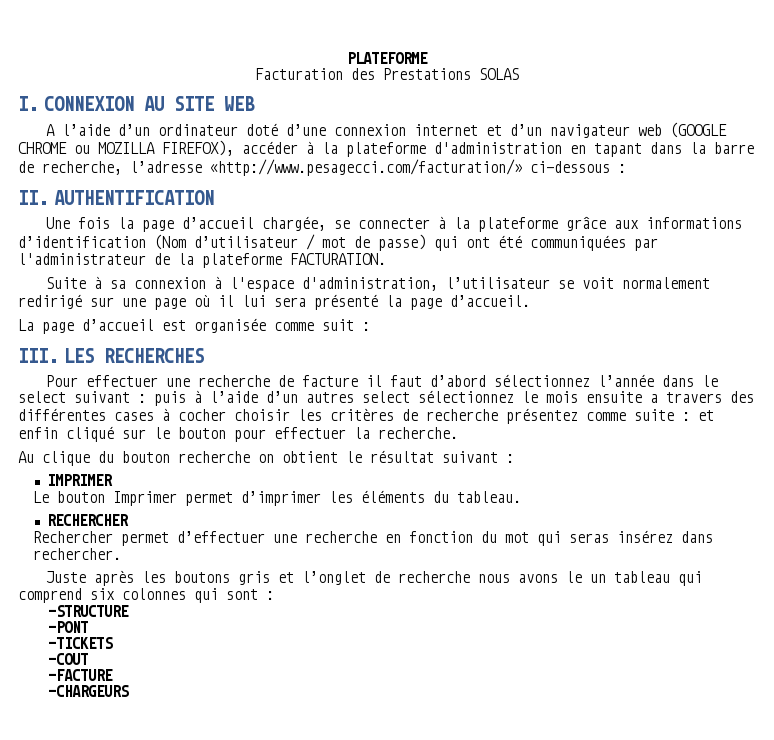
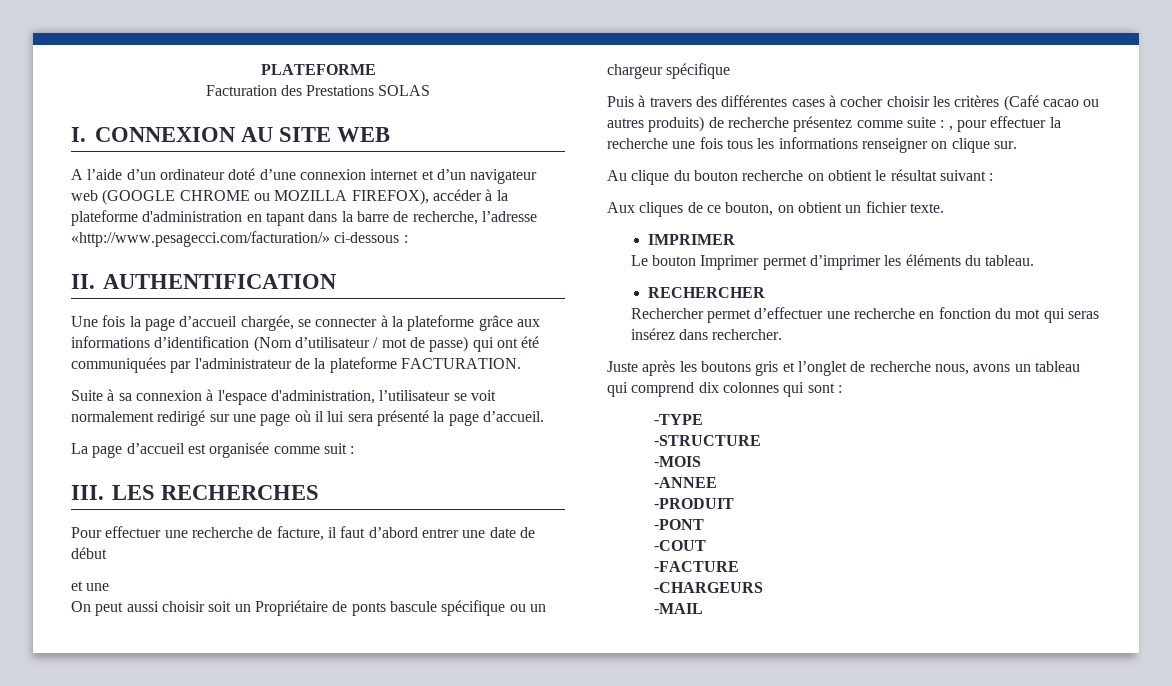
- Pour effectuer une recherche de facture il faut d’abord sélectionnez l’année dans le select suivant : puis à l’aide d’un autres select sélectionnez le mois ensuite a travers des différentes cases à cocher choisir les critères de recherche présentez comme suite : et enfin cliqué sur le bouton pour effectuer la recherche.
+ Pour effectuer une recherche de facture, il faut d’abord entrer une date de début
+ et une
+ On peut aussi choisir soit un Propriétaire de ponts bascule spécifique ou un chargeur spécifique
+ Puis à travers des différentes cases à cocher choisir les critères (Café cacao ou autres produits) de recherche présentez comme suite : , pour effectuer la recherche une fois tous les informations renseigner on clique sur.
+ Aux cliques de ce bouton, on obtient un fichier texte.
- Juste après les boutons gris et l’onglet de recherche nous avons le un tableau qui comprend six colonnes qui sont :
+ Juste après les boutons gris et l’onglet de recherche nous, avons un tableau qui comprend dix colonnes qui sont :
+ -TYPE
+ -MOIS
+ -ANNEE
+ -PRODUIT
- -TICKETS
+ -MAIL

